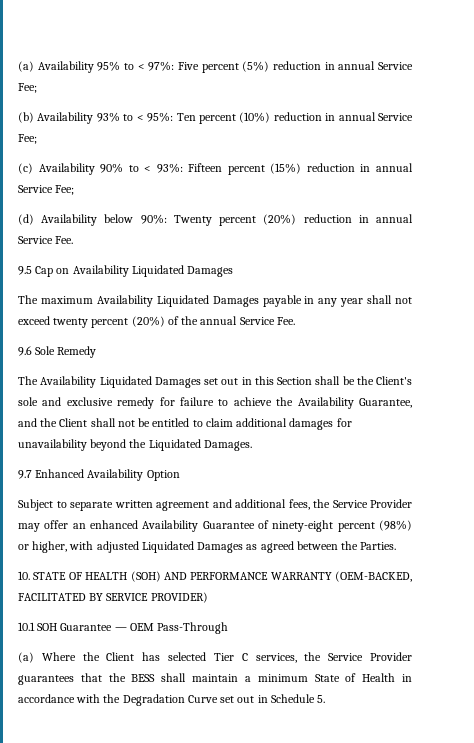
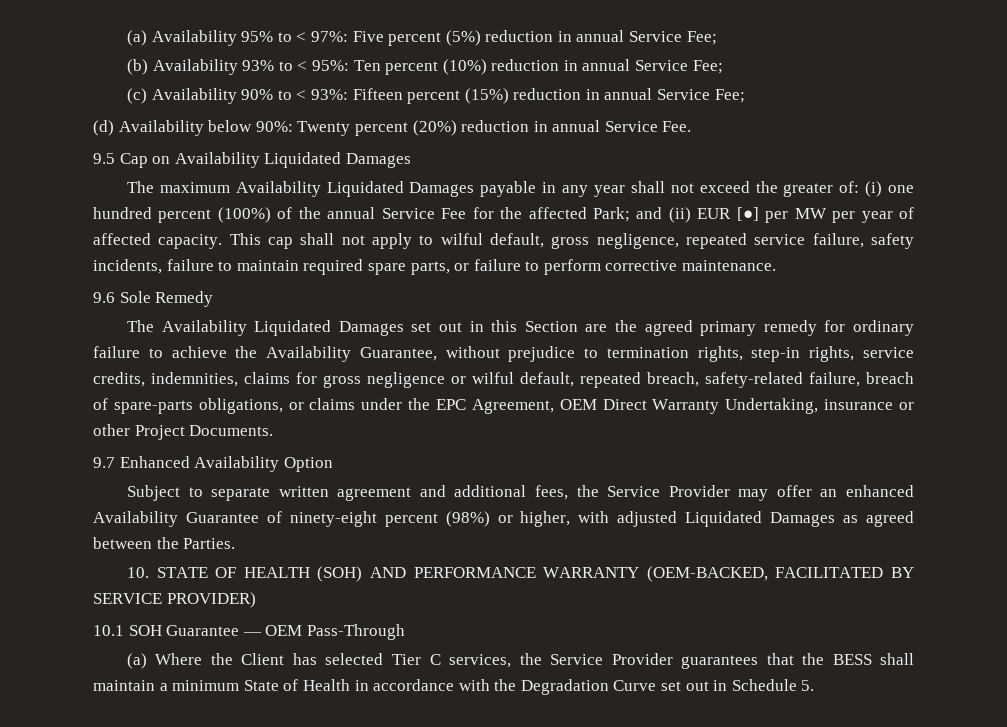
- The maximum Availability Liquidated Damages payable in any year shall not exceed twenty percent (20%) of the annual Service Fee.
+ The maximum Availability Liquidated Damages payable in any year shall not exceed the greater of: (i) one hundred percent (100%) of the annual Service Fee for the affected Park; and (ii) EUR [●] per MW per year of affected capacity. This cap shall not apply to wilful default, gross negligence, repeated service failure, safety incidents, failure to maintain required spare parts, or failure to perform corrective maintenance.
- The Availability Liquidated Damages set out in this Section shall be the Client's sole and exclusive remedy for failure to achieve the Availability Guarantee, and the Client shall not be entitled to claim additional damages for unavailability beyond the Liquidated Damages.
+ The Availability Liquidated Damages set out in this Section are the agreed primary remedy for ordinary failure to achieve the Availability Guarantee, without prejudice to termination rights, step-in rights, service credits, indemnities, claims for gross negligence or wilful default, repeated breach, safety-related failure, breach of spare-parts obligations, or claims under the EPC Agreement, OEM Direct Warranty Undertaking, insurance or other Project Documents.

